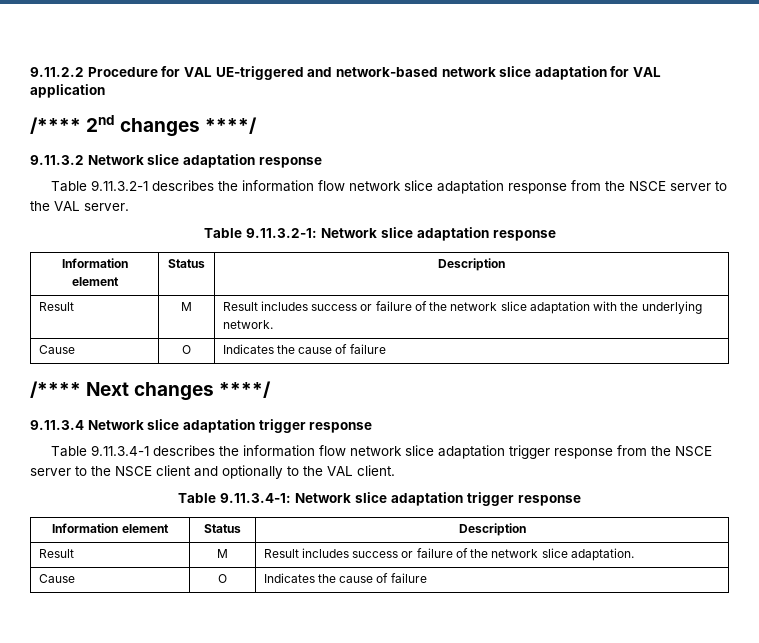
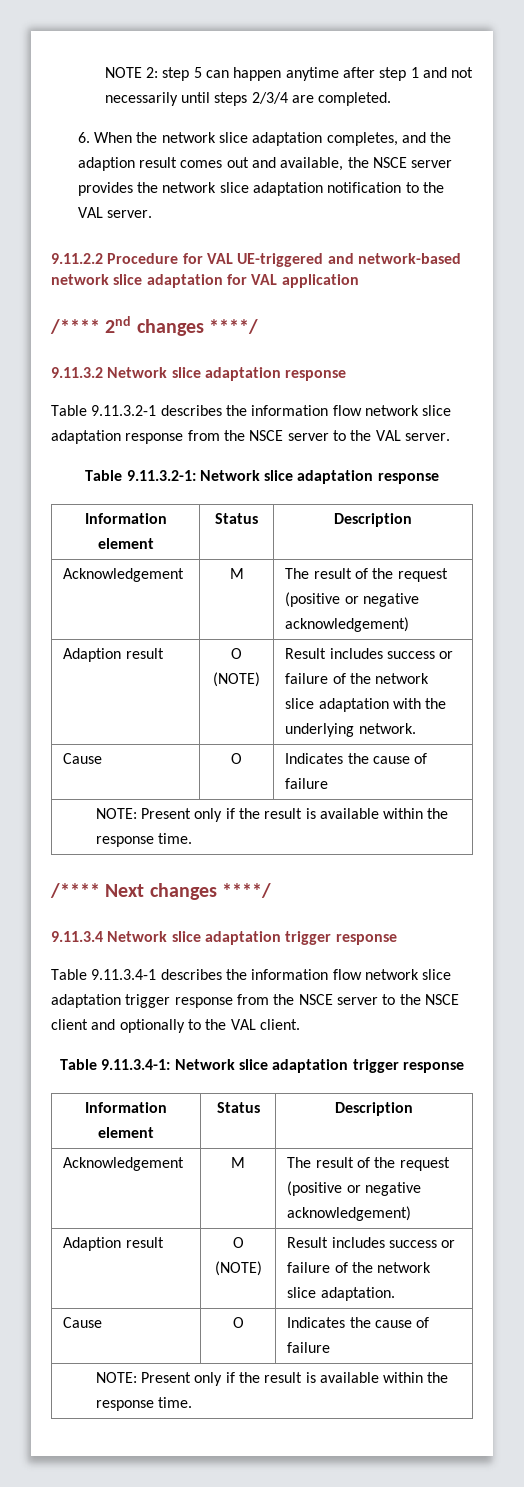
+ NOTE 2: step 5 can happen anytime after step 1 and not necessarily until steps 2/3/4 are completed.
+ 6. When the network slice adaptation completes, and the adaption result comes out and available, the NSCE server provides the network slice adaptation notification to the VAL server.
  Table 9.11.3.2-1: Network slice adaptation response
  Information element | Status | Description
- Result | M | Result includes success or failure of the network slice adaptation with the underlying network.
+ Acknowledgement | M | The result of the request (positive or negative acknowledgement)
+ Adaption result | O (NOTE) | Result includes success or failure of the network slice adaptation with the underlying network.
  Cause | O | Indicates the cause of failure
+ NOTE: Present only if the result is available within the response time.
  Table 9.11.3.4-1: Network slice adaptation trigger response
  Information element | Status | Description
- Result | M | Result includes success or failure of the network slice adaptation.
+ Acknowledgement | M | The result of the request (positive or negative acknowledgement)
+ Adaption result | O (NOTE) | Result includes success or failure of the network slice adaptation.
  Cause | O | Indicates the cause of failure
+ NOTE: Present only if the result is available within the response time.

